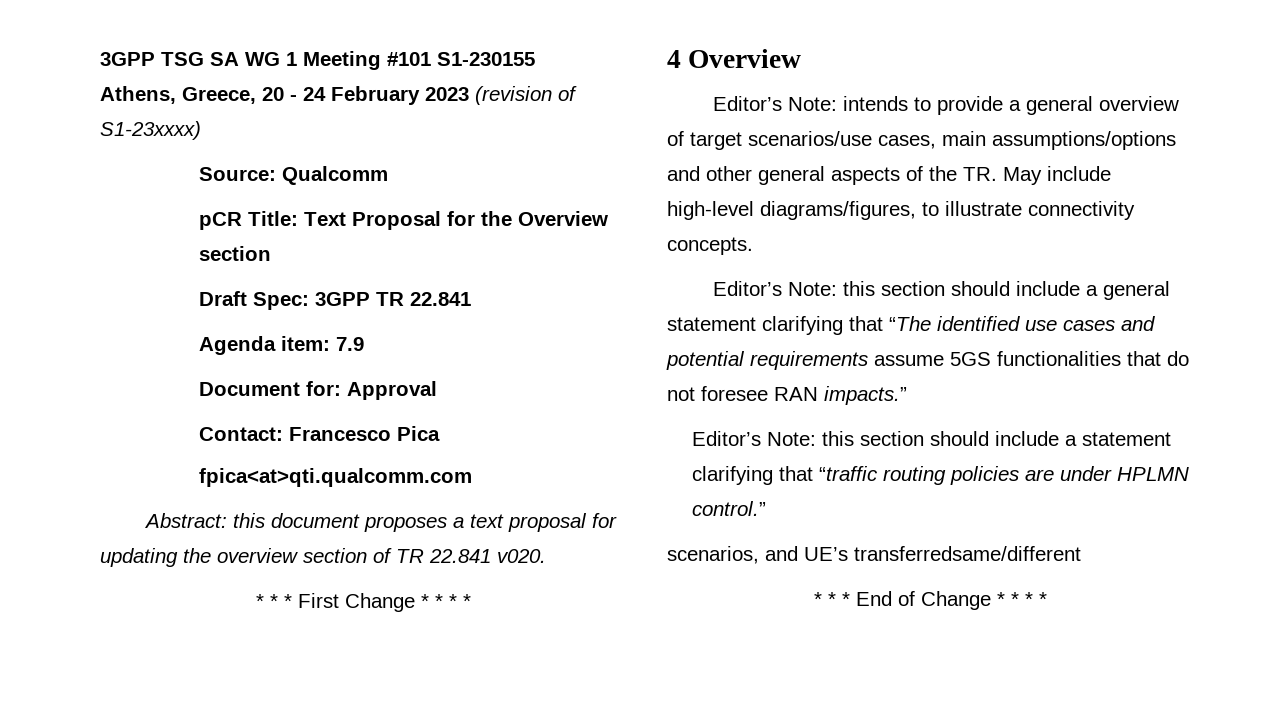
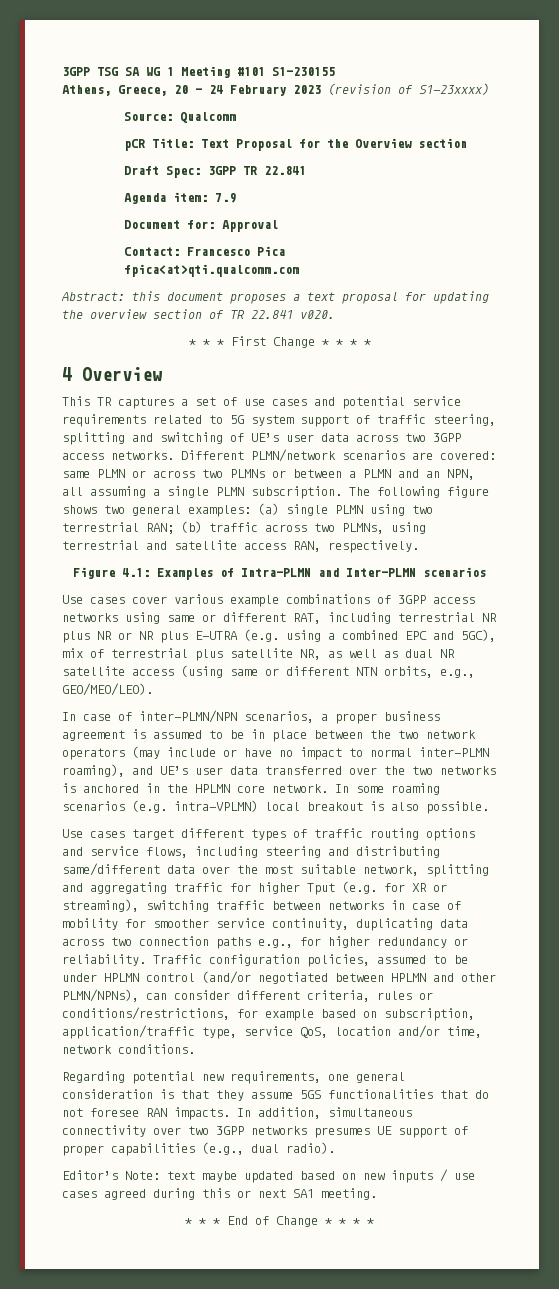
- Editor’s Note: intends to provide a general overview of target scenarios/use cases, main assumptions/options and other general aspects of the TR. May include high-level diagrams/figures, to illustrate connectivity concepts.
- Editor’s Note: this section should include a general statement clarifying that “The identified use cases and potential requirements assume 5GS functionalities that do not foresee RAN impacts.”
- Editor’s Note: this section should include a statement clarifying that “traffic routing policies are under HPLMN control.”
- scenarios, and UE’s transferredsame/different
+ This TR captures a set of use cases and potential service requirements related to 5G system support of traffic steering, splitting and switching of UE’s user data across two 3GPP access networks. Different PLMN/network scenarios are covered: same PLMN or across two PLMNs or between a PLMN and an NPN, all assuming a single PLMN subscription. The following figure shows two general examples: (a) single PLMN using two terrestrial RAN; (b) traffic across two PLMNs, using terrestrial and satellite access RAN, respectively.
+ Figure 4.1: Examples of Intra-PLMN and Inter-PLMN scenarios
+ Use cases cover various example combinations of 3GPP access networks using same or different RAT, including terrestrial NR plus NR or NR plus E-UTRA (e.g. using a combined EPC and 5GC), mix of terrestrial plus satellite NR, as well as dual NR satellite access (using same or different NTN orbits, e.g., GEO/MEO/LEO).
+ In case of inter-PLMN/NPN scenarios, a proper business agreement is assumed to be in place between the two network operators (may include or have no impact to normal inter-PLMN roaming), and UE’s user data transferred over the two networks is anchored in the HPLMN core network. In some roaming scenarios (e.g. intra-VPLMN) local breakout is also possible.
+ Use cases target different types of traffic routing options and service flows, including steering and distributing same/different data over the most suitable network, splitting and aggregating traffic for higher Tput (e.g. for XR or streaming), switching traffic between networks in case of mobility for smoother service continuity, duplicating data across two connection paths e.g., for higher redundancy or reliability. Traffic configuration policies, assumed to be under HPLMN control (and/or negotiated between HPLMN and other PLMN/NPNs), can consider different criteria, rules or conditions/restrictions, for example based on subscription, application/traffic type, service QoS, location and/or time, network conditions.
+ Regarding potential new requirements, one general consideration is that they assume 5GS functionalities that do not foresee RAN impacts. In addition, simultaneous connectivity over two 3GPP networks presumes UE support of proper capabilities (e.g., dual radio).
+ Editor’s Note: text maybe updated based on new inputs / use cases agreed during this or next SA1 meeting.

